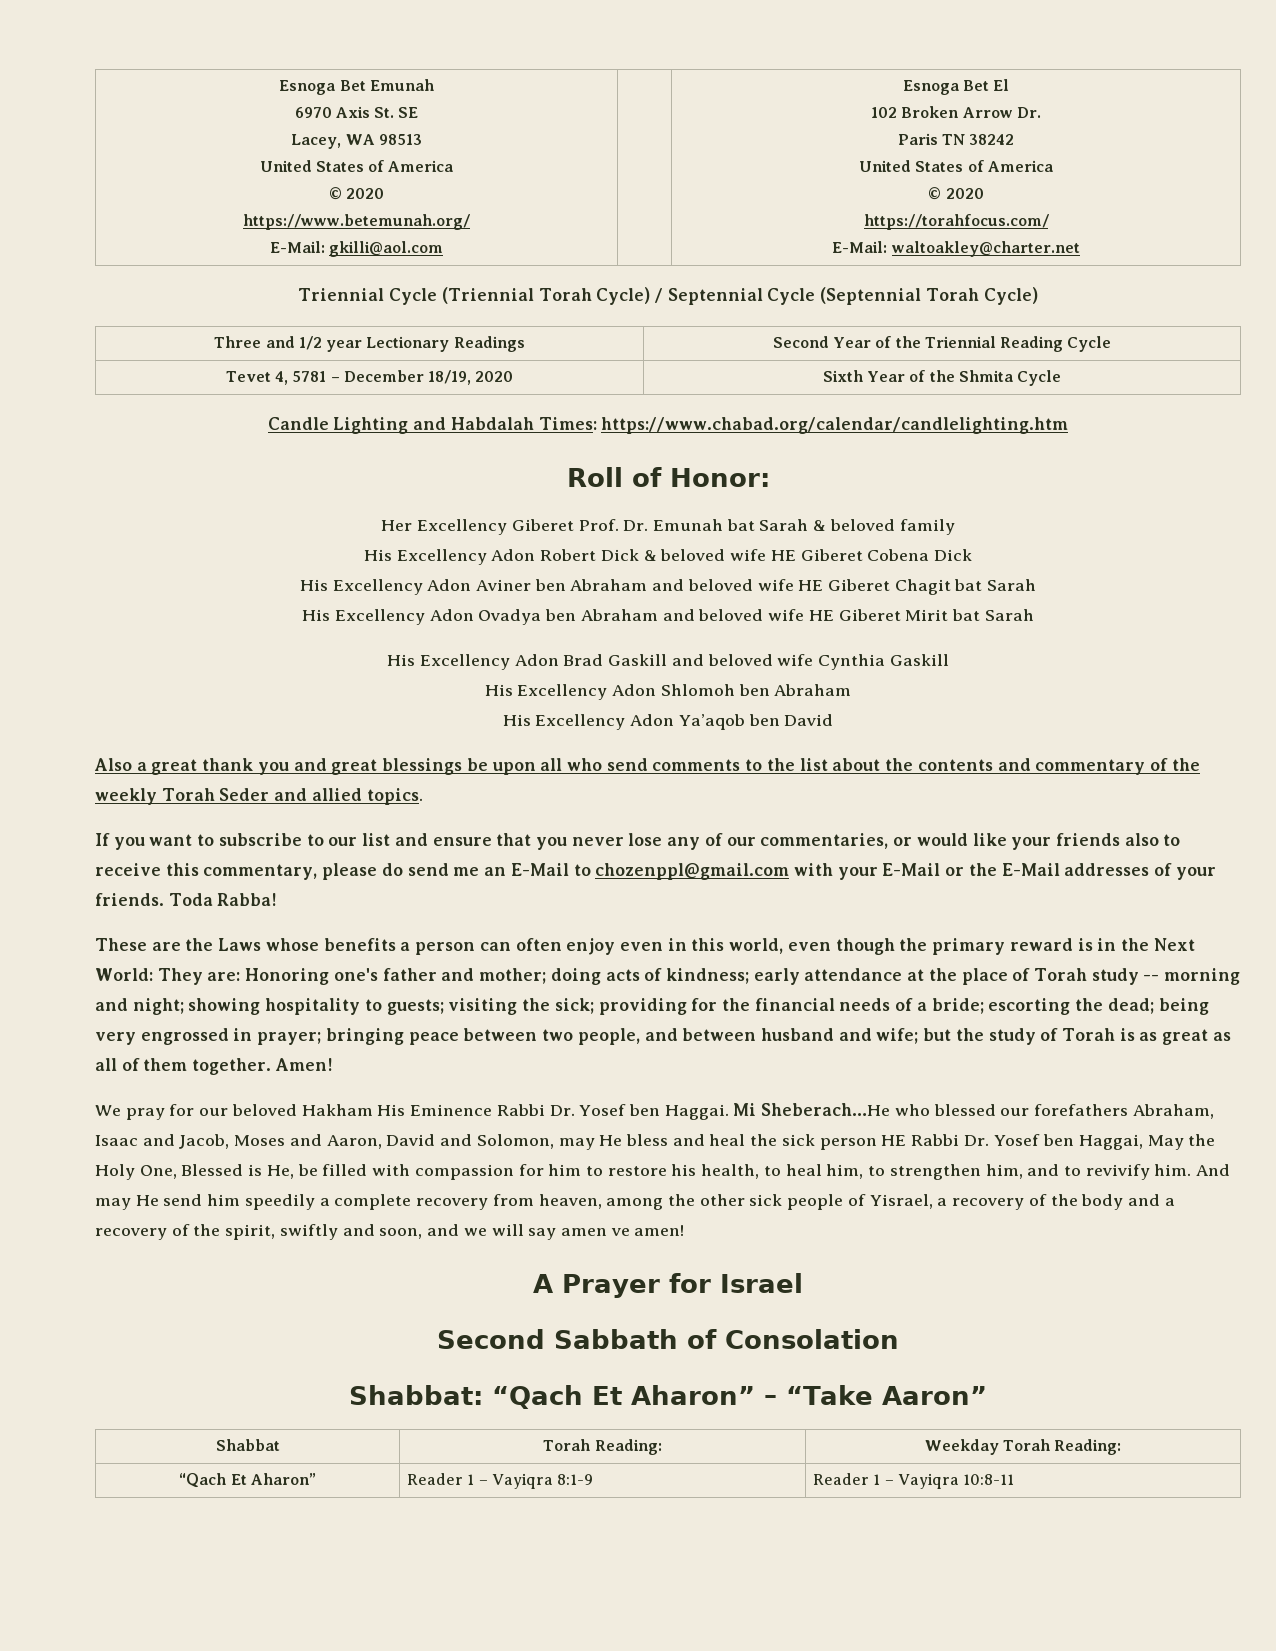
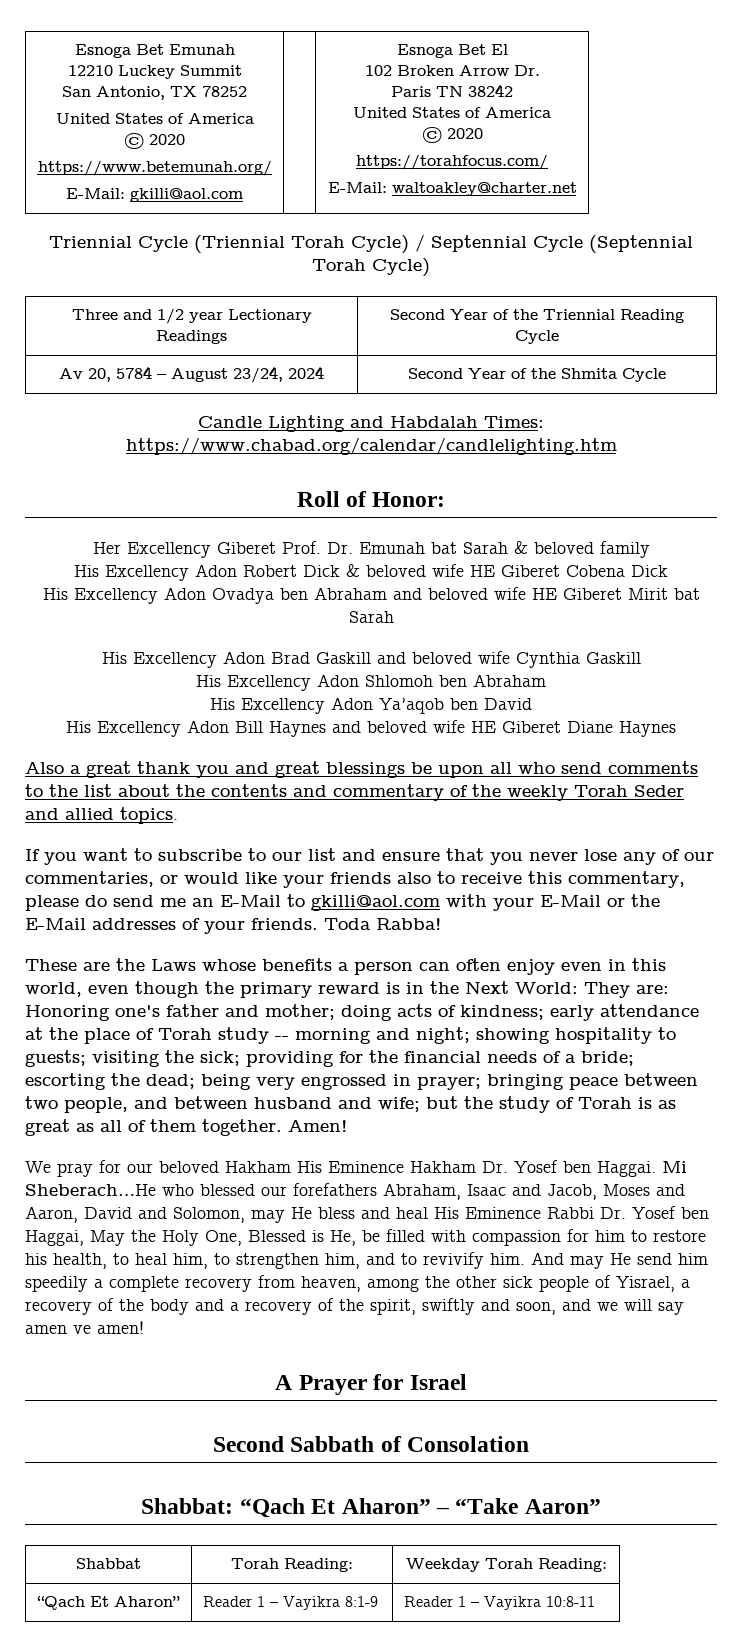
  Esnoga Bet Emunah
- 6970 Axis St. SE
- Lacey, WA 98513
+ 12210 Luckey Summit
+ San Antonio, TX 78252
- Tevet 4, 5781 – December 18/19, 2020 | Sixth Year of the Shmita Cycle
+ Av 20, 5784 – August 23/24, 2024 | Second Year of the Shmita Cycle
- His Excellency Adon Aviner ben Abraham and beloved wife HE Giberet Chagit bat Sarah
+ His Excellency Adon Bill Haynes and beloved wife HE Giberet Diane Haynes
- If you want to subscribe to our list and ensure that you never lose any of our commentaries, or would like your friends also to receive this commentary, please do send me an E-Mail to chozenppl@gmail.com with your E-Mail or the E-Mail addresses of your friends.
+ If you want to subscribe to our list and ensure that you never lose any of our commentaries, or would like your friends also to receive this commentary, please do send me an E-Mail to gkilli@aol.com with your E-Mail or the E-Mail addresses of your friends.
- We pray for our beloved Hakham His Eminence Rabbi Dr. Yosef ben Haggai.
+ We pray for our beloved Hakham His Eminence Hakham Dr. Yosef ben Haggai.
- Mi Sheberach…He who blessed our forefathers Abraham, Isaac and Jacob, Moses and Aaron, David and Solomon, may He bless and heal the sick person HE Rabbi Dr. Yosef ben Haggai, May the Holy One, Blessed is He, be filled with compassion for him to restore his health, to heal him, to strengthen him, and to revivify him.
+ Mi Sheberach…He who blessed our forefathers Abraham, Isaac and Jacob, Moses and Aaron, David and Solomon, may He bless and heal His Eminence Rabbi Dr. Yosef ben Haggai, May the Holy One, Blessed is He, be filled with compassion for him to restore his health, to heal him, to strengthen him, and to revivify him.
- “Qach Et Aharon” | Reader 1 – Vayiqra 8:1-9 | Reader 1 – Vayiqra 10:8-11
+ “Qach Et Aharon” | Reader 1 – Vayikra 8:1-9 | Reader 1 – Vayikra 10:8-11

